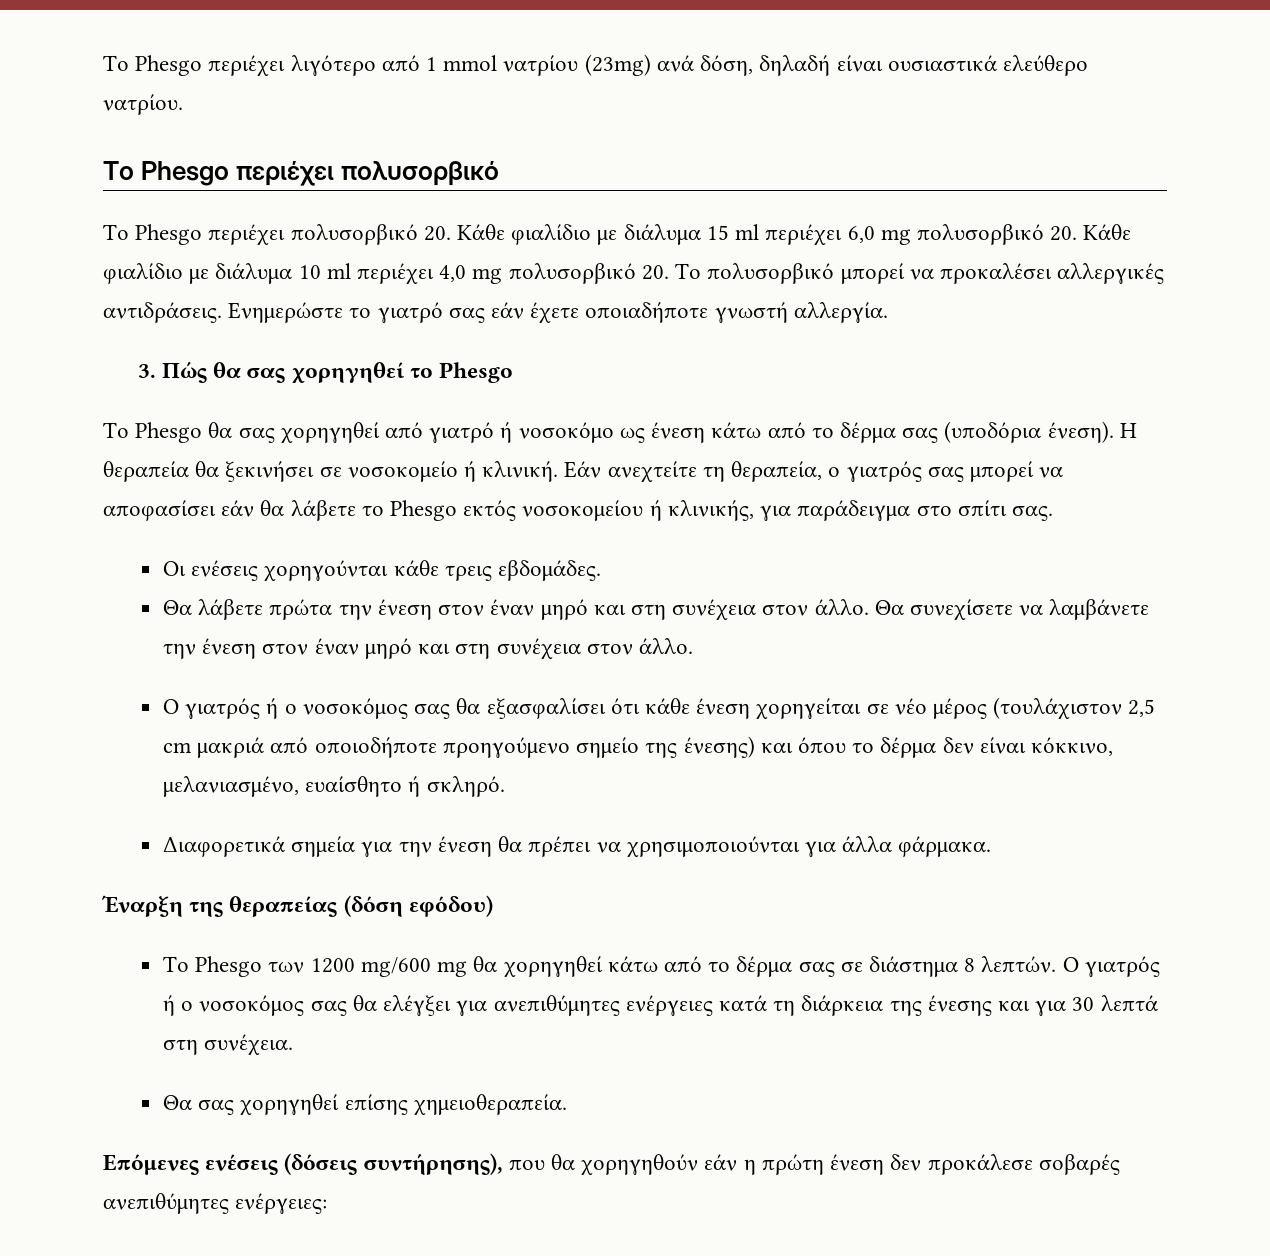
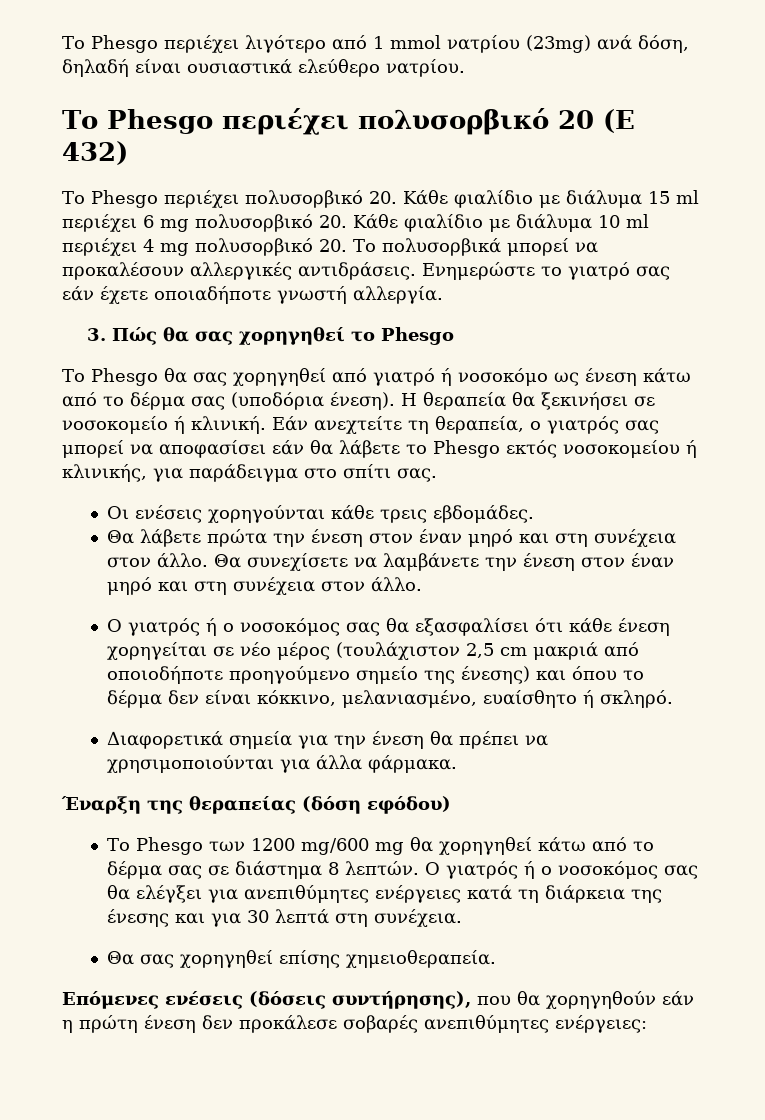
  Το Phesgo περιέχει λιγότερο από 1 mmol νατρίου (23mg) ανά δόση, δηλαδή είναι ουσιαστικά ελεύθερο νατρίου.
- Το Phesgo περιέχει πολυσορβικό
+ Το Phesgo περιέχει πολυσορβικό 20 (E 432)
- Το Phesgo περιέχει πολυσορβικό 20. Κάθε φιαλίδιο με διάλυμα 15 ml περιέχει 6,0 mg πολυσορβικό 20. Κάθε φιαλίδιο με διάλυμα 10 ml περιέχει 4,0 mg πολυσορβικό 20. Το πολυσορβικό μπορεί να προκαλέσει αλλεργικές αντιδράσεις.
+ Το Phesgo περιέχει πολυσορβικό 20. Κάθε φιαλίδιο με διάλυμα 15 ml περιέχει 6 mg πολυσορβικό 20. Κάθε φιαλίδιο με διάλυμα 10 ml περιέχει 4 mg πολυσορβικό 20. Το πολυσορβικά μπορεί να προκαλέσουν αλλεργικές αντιδράσεις.

